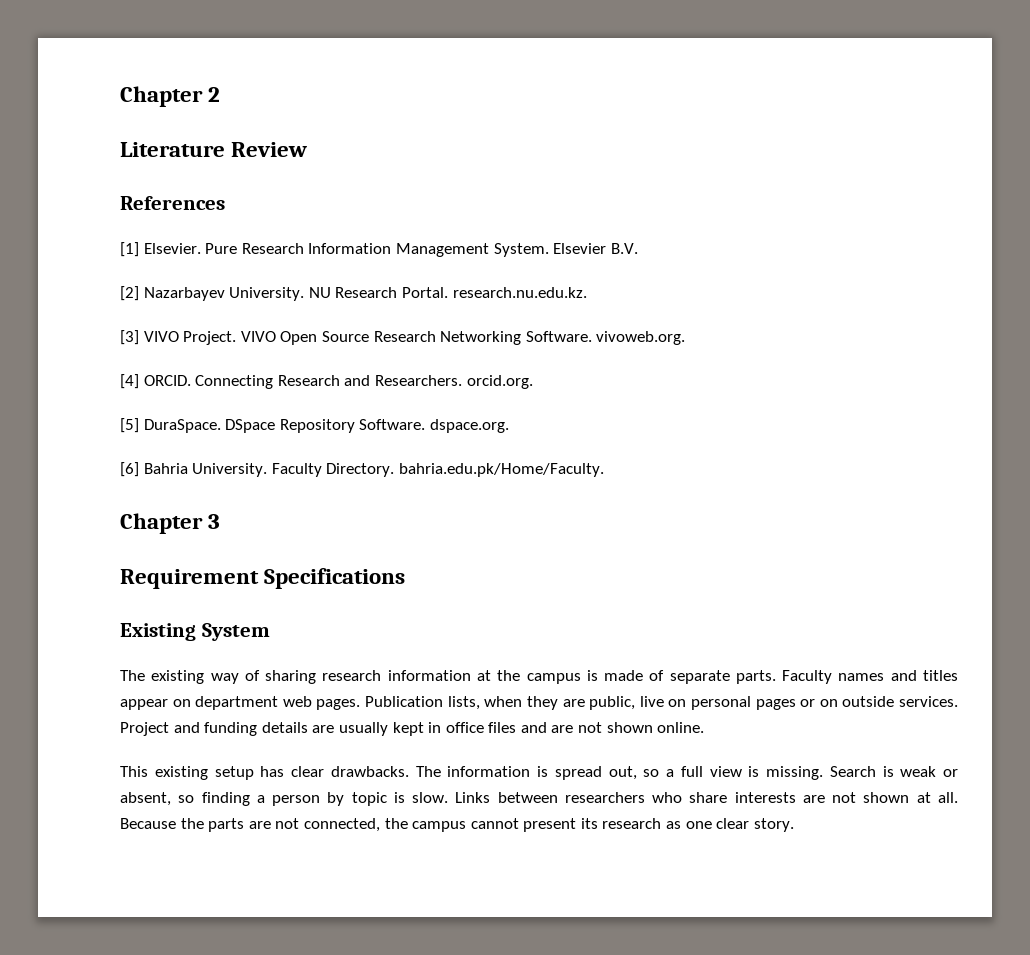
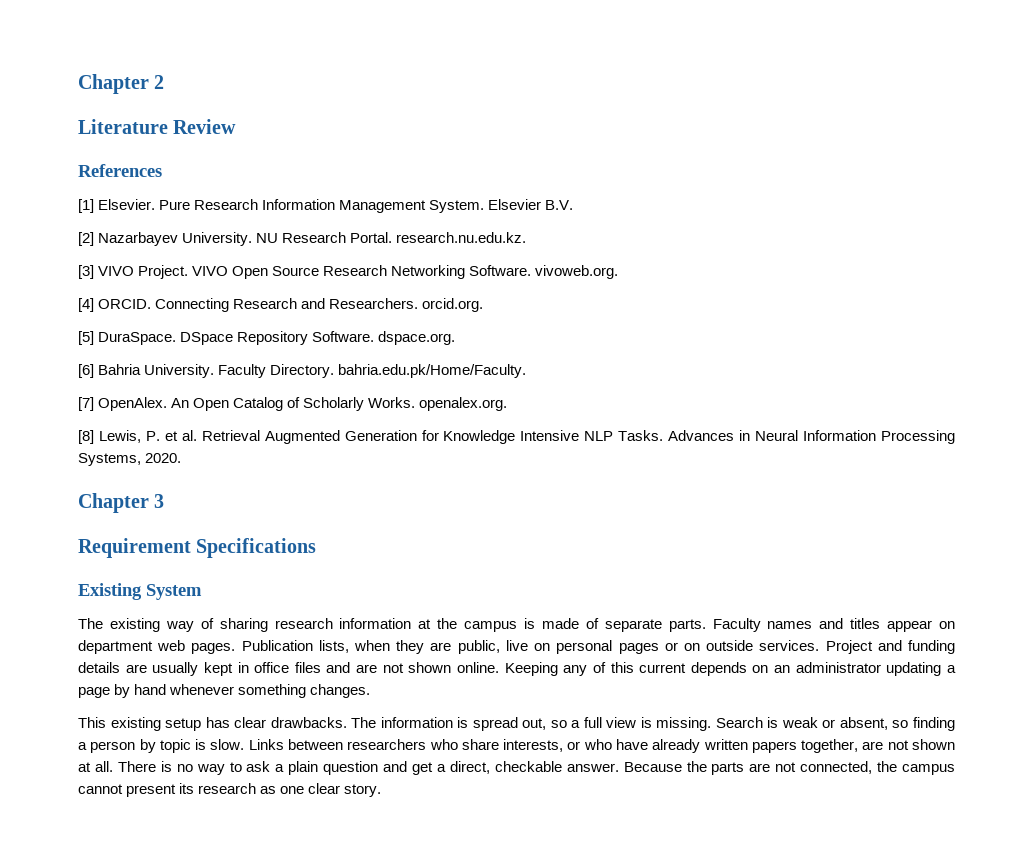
+ [7] OpenAlex. An Open Catalog of Scholarly Works. openalex.org.
+ [8] Lewis, P. et al. Retrieval Augmented Generation for Knowledge Intensive NLP Tasks. Advances in Neural Information Processing Systems, 2020.
+ Keeping any of this current depends on an administrator updating a page by hand whenever something changes.
- Links between researchers who share interests are not shown at all.
+ Links between researchers who share interests, or who have already written papers together, are not shown at all.
+ There is no way to ask a plain question and get a direct, checkable answer.

